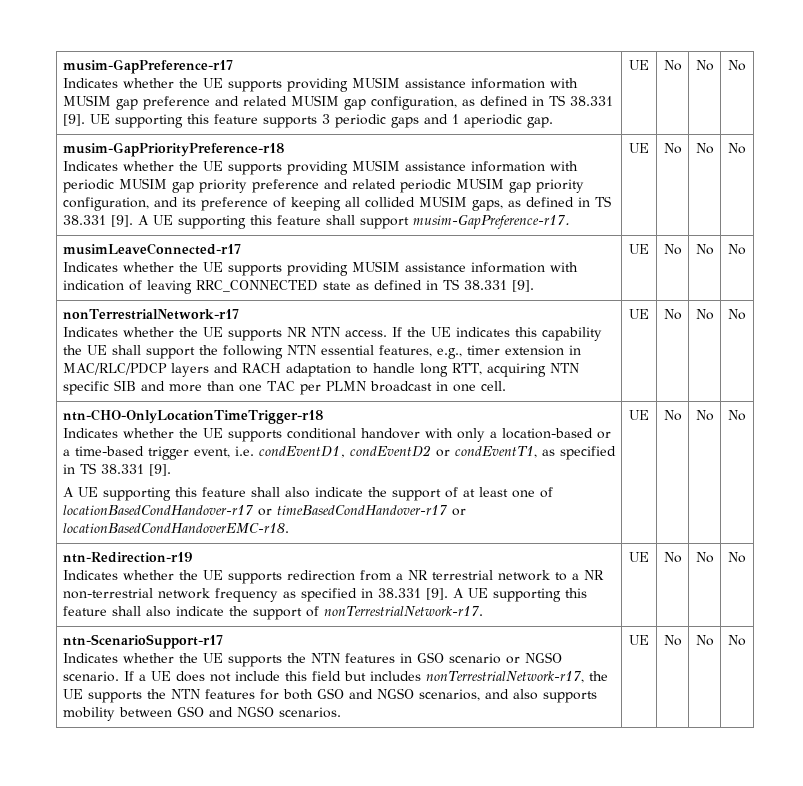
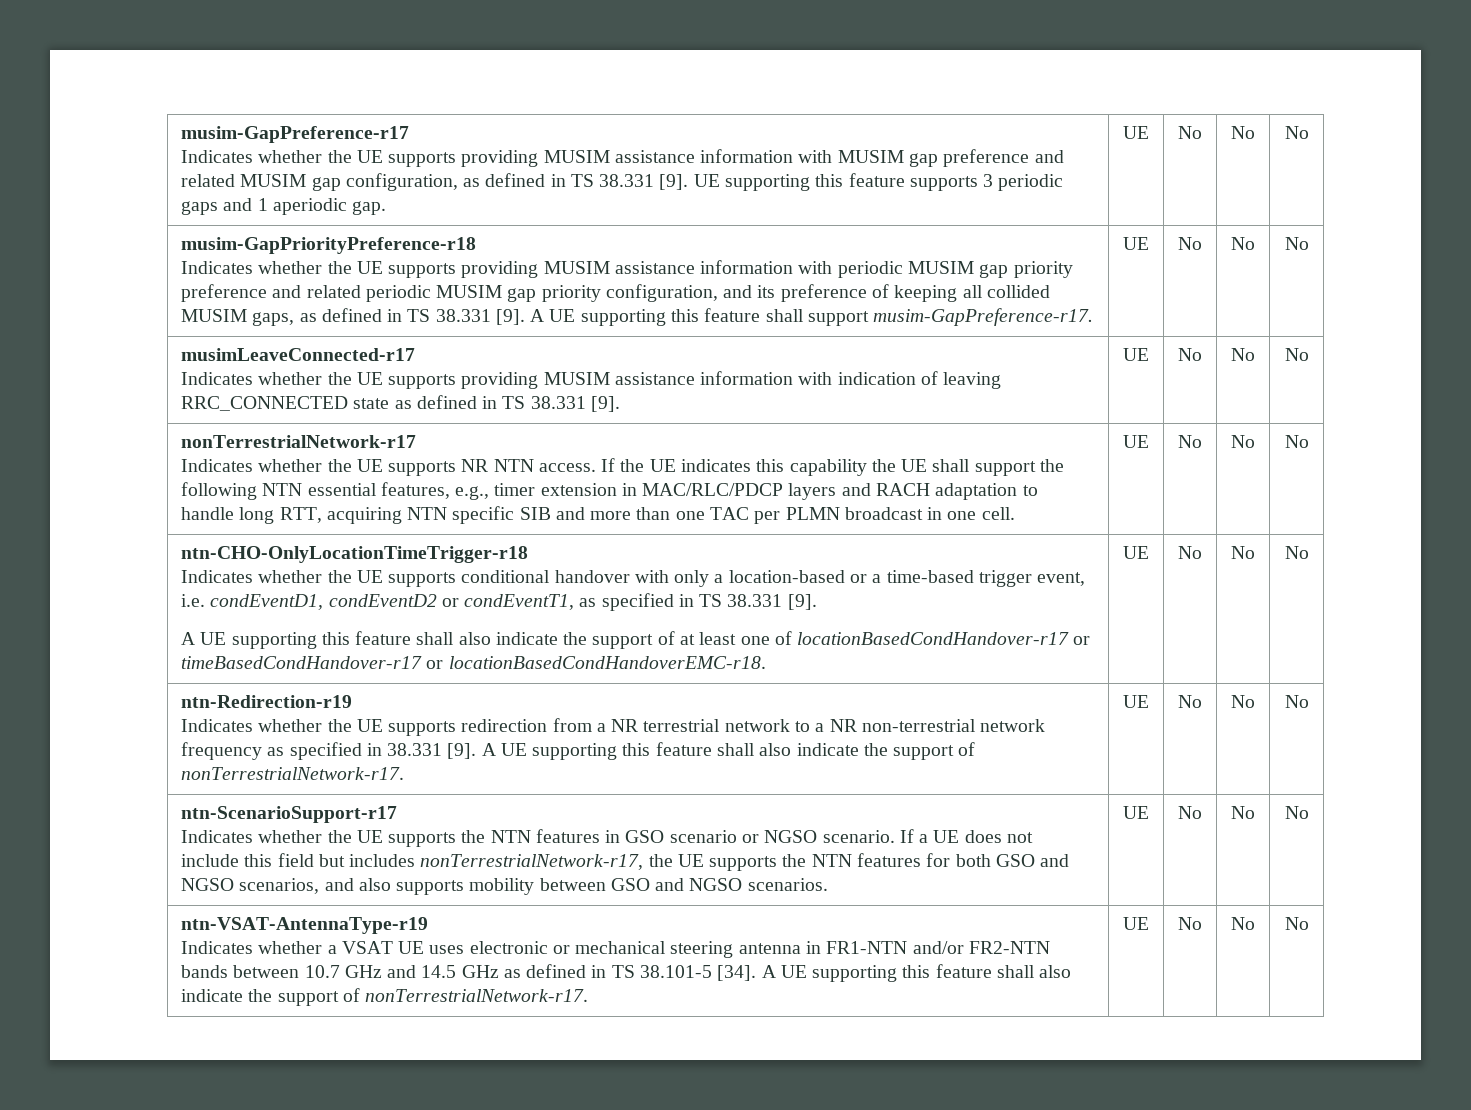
+ ntn-VSAT-AntennaType-r19
+ Indicates whether a VSAT UE uses electronic or mechanical steering antenna in FR1-NTN and/or FR2-NTN bands between 10.7 GHz and 14.5 GHz as defined in TS 38.101-5 [34]. A UE supporting this feature shall also indicate the support of nonTerrestrialNetwork-r17. | UE | No | No | No

